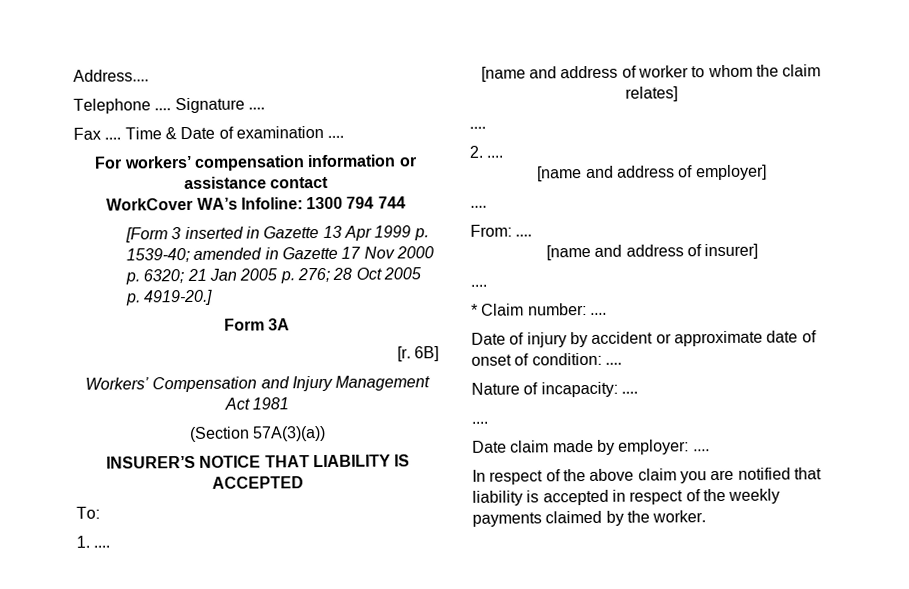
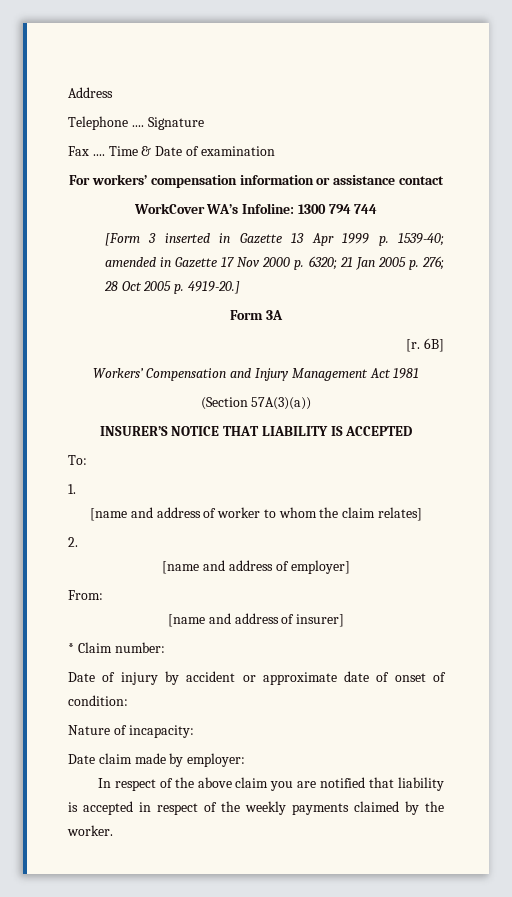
- Address....
+ Address
- Signature ....
+ Signature
- Time & Date of examination ....
+ Time & Date of examination
- 1. ....
+ 1.
  [name and address of worker to whom the claim relates]
- ....
- 2. ....
+ 2.
  [name and address of employer]
- ....
- From: ....
+ From:
  [name and address of insurer]
- ....
- * Claim number: ....
+ * Claim number:
- Date of injury by accident or approximate date of onset of condition: ....
+ Date of injury by accident or approximate date of onset of condition:
- Nature of incapacity: ....
- ....
+ Nature of incapacity:
- Date claim made by employer: ....
+ Date claim made by employer:

